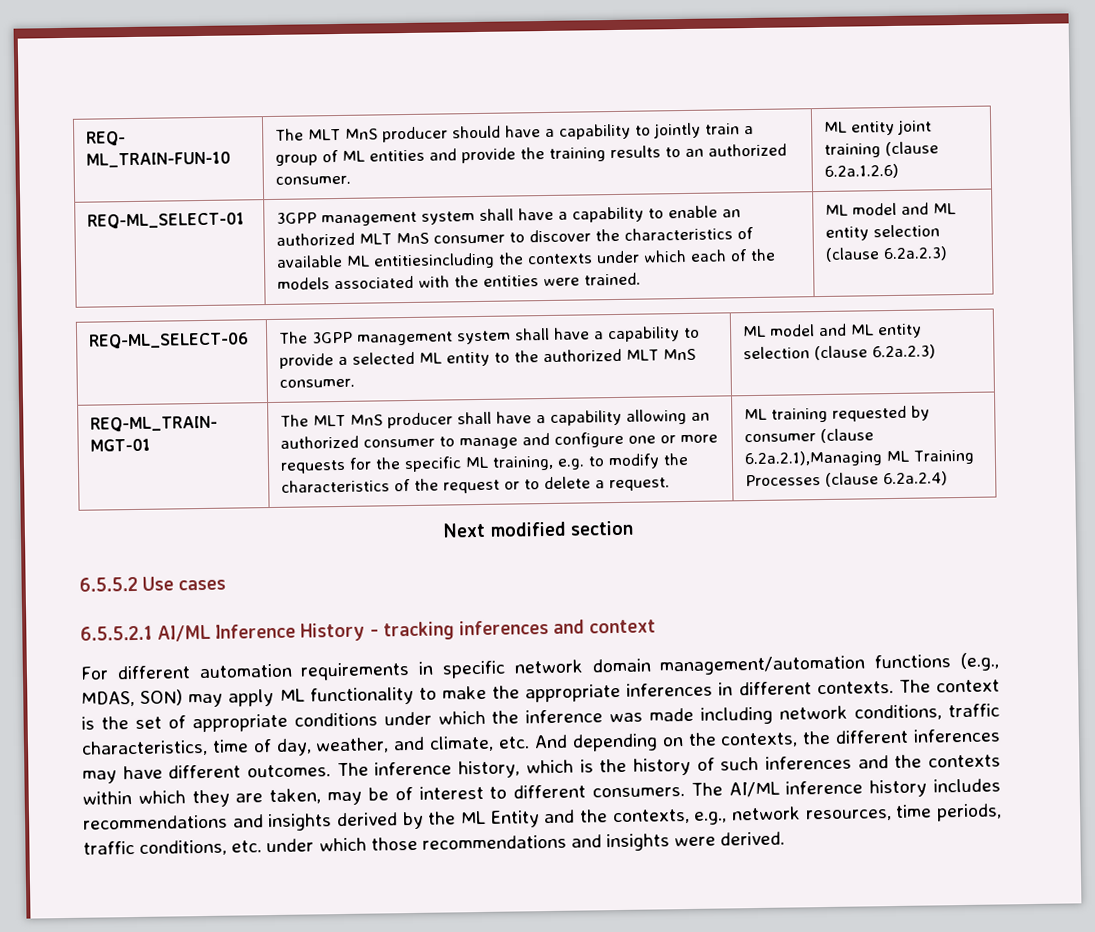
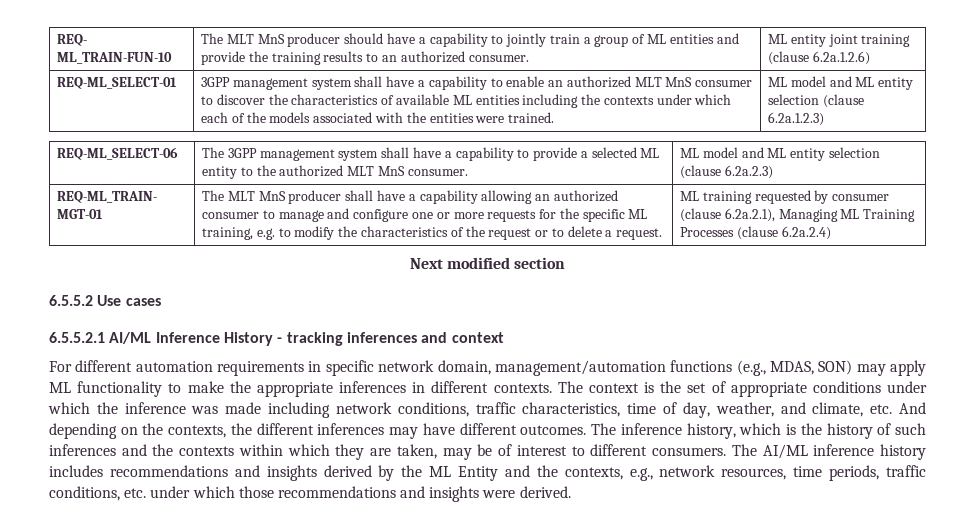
- 3GPP management system shall have a capability to enable an authorized MLT MnS consumer to discover the characteristics of available ML entitiesincluding the contexts under which each of the models associated with the entities were trained. | ML model and ML entity selection (clause 6.2a.2.3)
+ 3GPP management system shall have a capability to enable an authorized MLT MnS consumer to discover the characteristics of available ML entities including the contexts under which each of the models associated with the entities were trained. | ML model and ML entity selection (clause 6.2a.1.2.3)
- ML training requested by consumer (clause 6.2a.2.1),Managing ML Training Processes (clause 6.2a.2.4)
+ ML training requested by consumer (clause 6.2a.2.1), Managing ML Training Processes (clause 6.2a.2.4)
- For different automation requirements in specific network domain management/automation functions (e.g., MDAS, SON) may apply ML functionality to make the appropriate inferences in different contexts.
+ For different automation requirements in specific network domain, management/automation functions (e.g., MDAS, SON) may apply ML functionality to make the appropriate inferences in different contexts.

